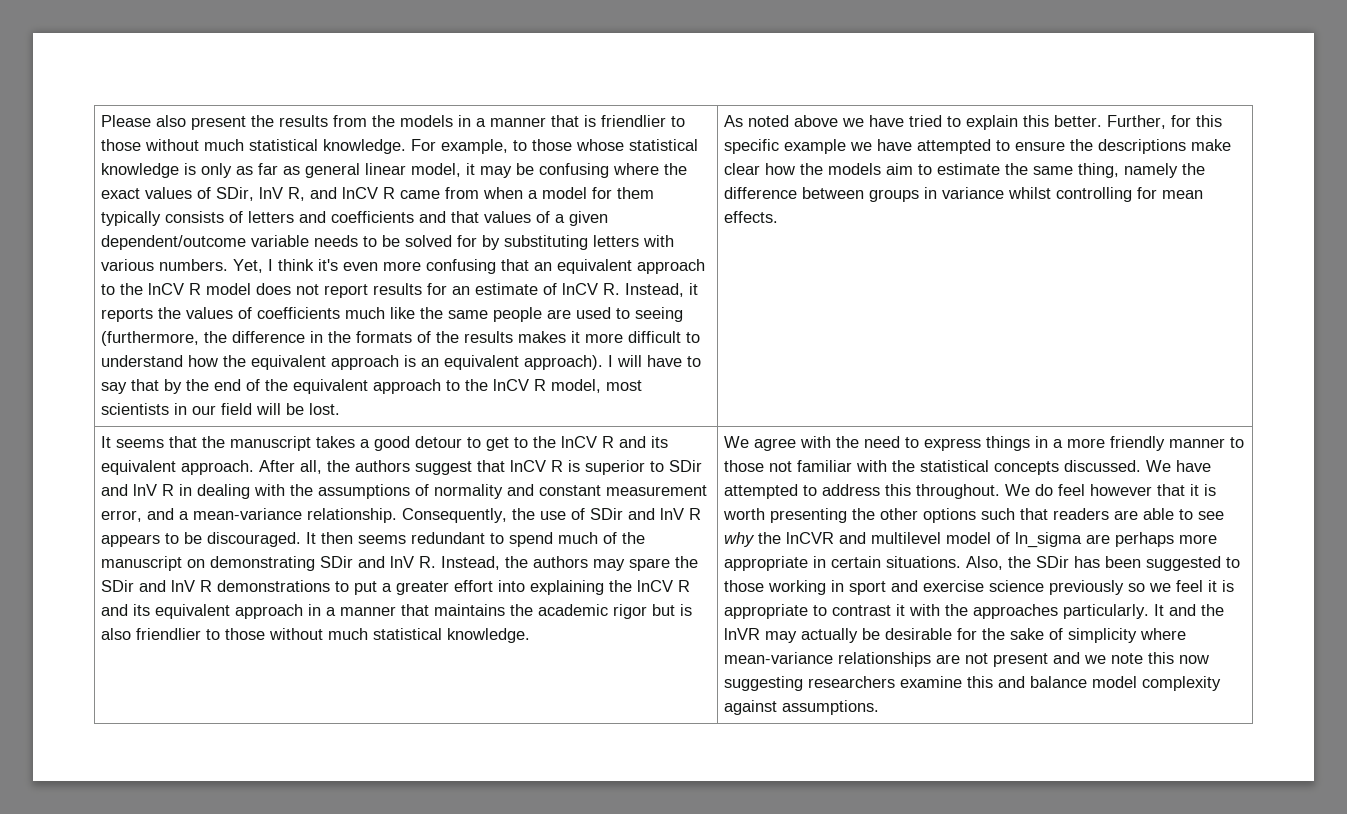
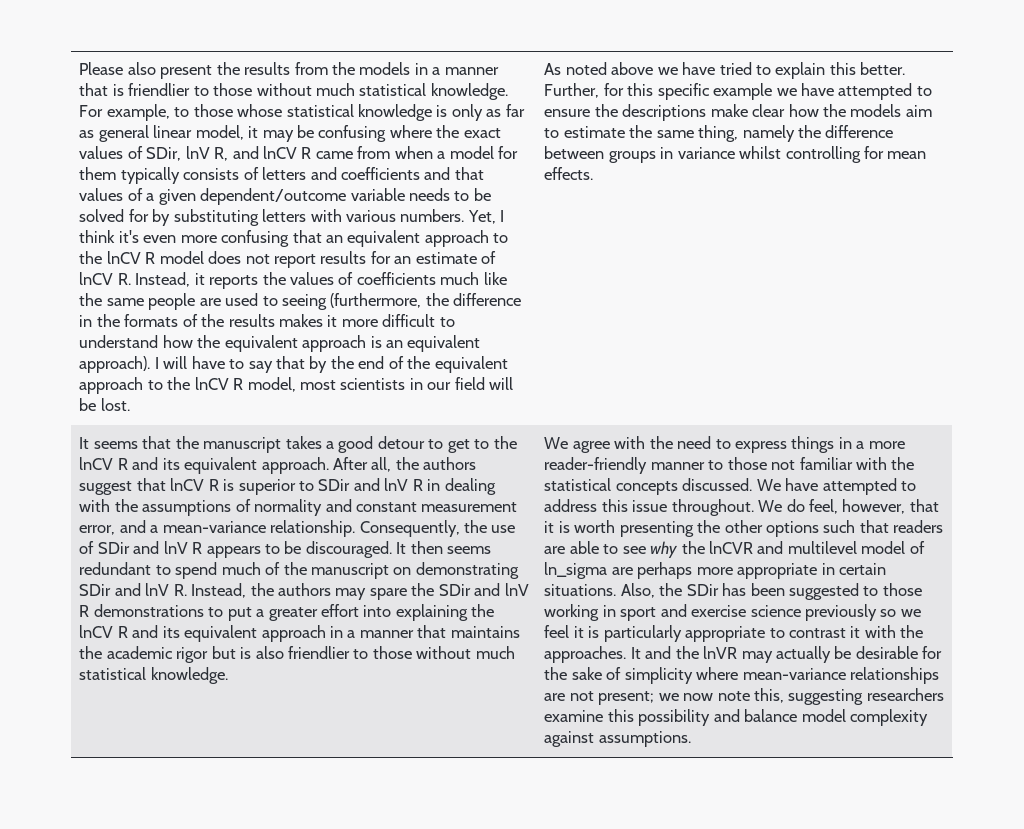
- We agree with the need to express things in a more friendly manner to those not familiar with the statistical concepts discussed.
+ We agree with the need to express things in a more reader-friendly manner to those not familiar with the statistical concepts discussed.
- We have attempted to address this throughout.
+ We have attempted to address this issue throughout.
- We do feel however that it is worth presenting the other options such that readers are able to see why the lnCVR and multilevel model of ln_sigma are perhaps more appropriate in certain situations.
+ We do feel, however, that it is worth presenting the other options such that readers are able to see why the lnCVR and multilevel model of ln_sigma are perhaps more appropriate in certain situations.
- Also, the SDir has been suggested to those working in sport and exercise science previously so we feel it is appropriate to contrast it with the approaches particularly.
+ Also, the SDir has been suggested to those working in sport and exercise science previously so we feel it is particularly appropriate to contrast it with the approaches.
- It and the lnVR may actually be desirable for the sake of simplicity where mean-variance relationships are not present and we note this now suggesting researchers examine this and balance model complexity against assumptions.
+ It and the lnVR may actually be desirable for the sake of simplicity where mean-variance relationships are not present; we now note this, suggesting researchers examine this possibility and balance model complexity against assumptions.

